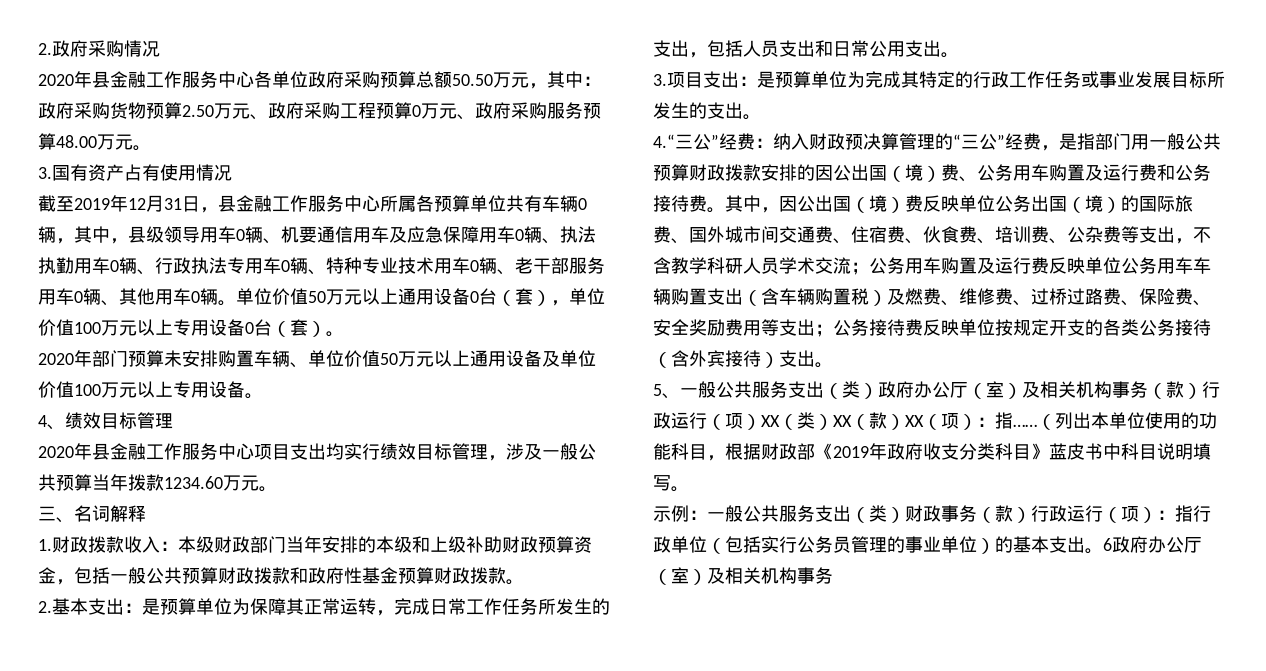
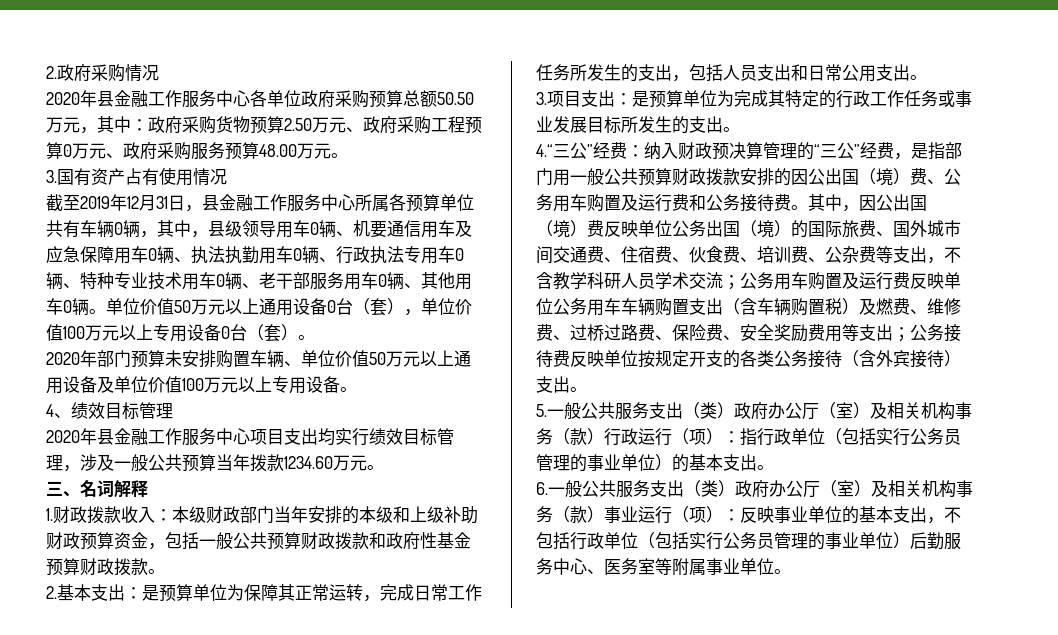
- 5、一般公共服务支出（类）政府办公厅（室）及相关机构事务（款）行政运行（项）XX（类）XX（款）XX（项）：指……（列出本单位使用的功能科目，根据财政部《2019年政府收支分类科目》蓝皮书中科目说明填写。
- 示例：一般公共服务支出（类）财政事务（款）行政运行（项）：指行政单位（包括实行公务员管理的事业单位）的基本支出。6政府办公厅（室）及相关机构事务
+ 5.一般公共服务支出（类）政府办公厅（室）及相关机构事务（款）行政运行（项）：指行政单位（包括实行公务员管理的事业单位）的基本支出。
+ 6.一般公共服务支出（类）政府办公厅（室）及相关机构事务（款）事业运行（项）：反映事业单位的基本支出，不包括行政单位（包括实行公务员管理的事业单位）后勤服务中心、医务室等附属事业单位。

